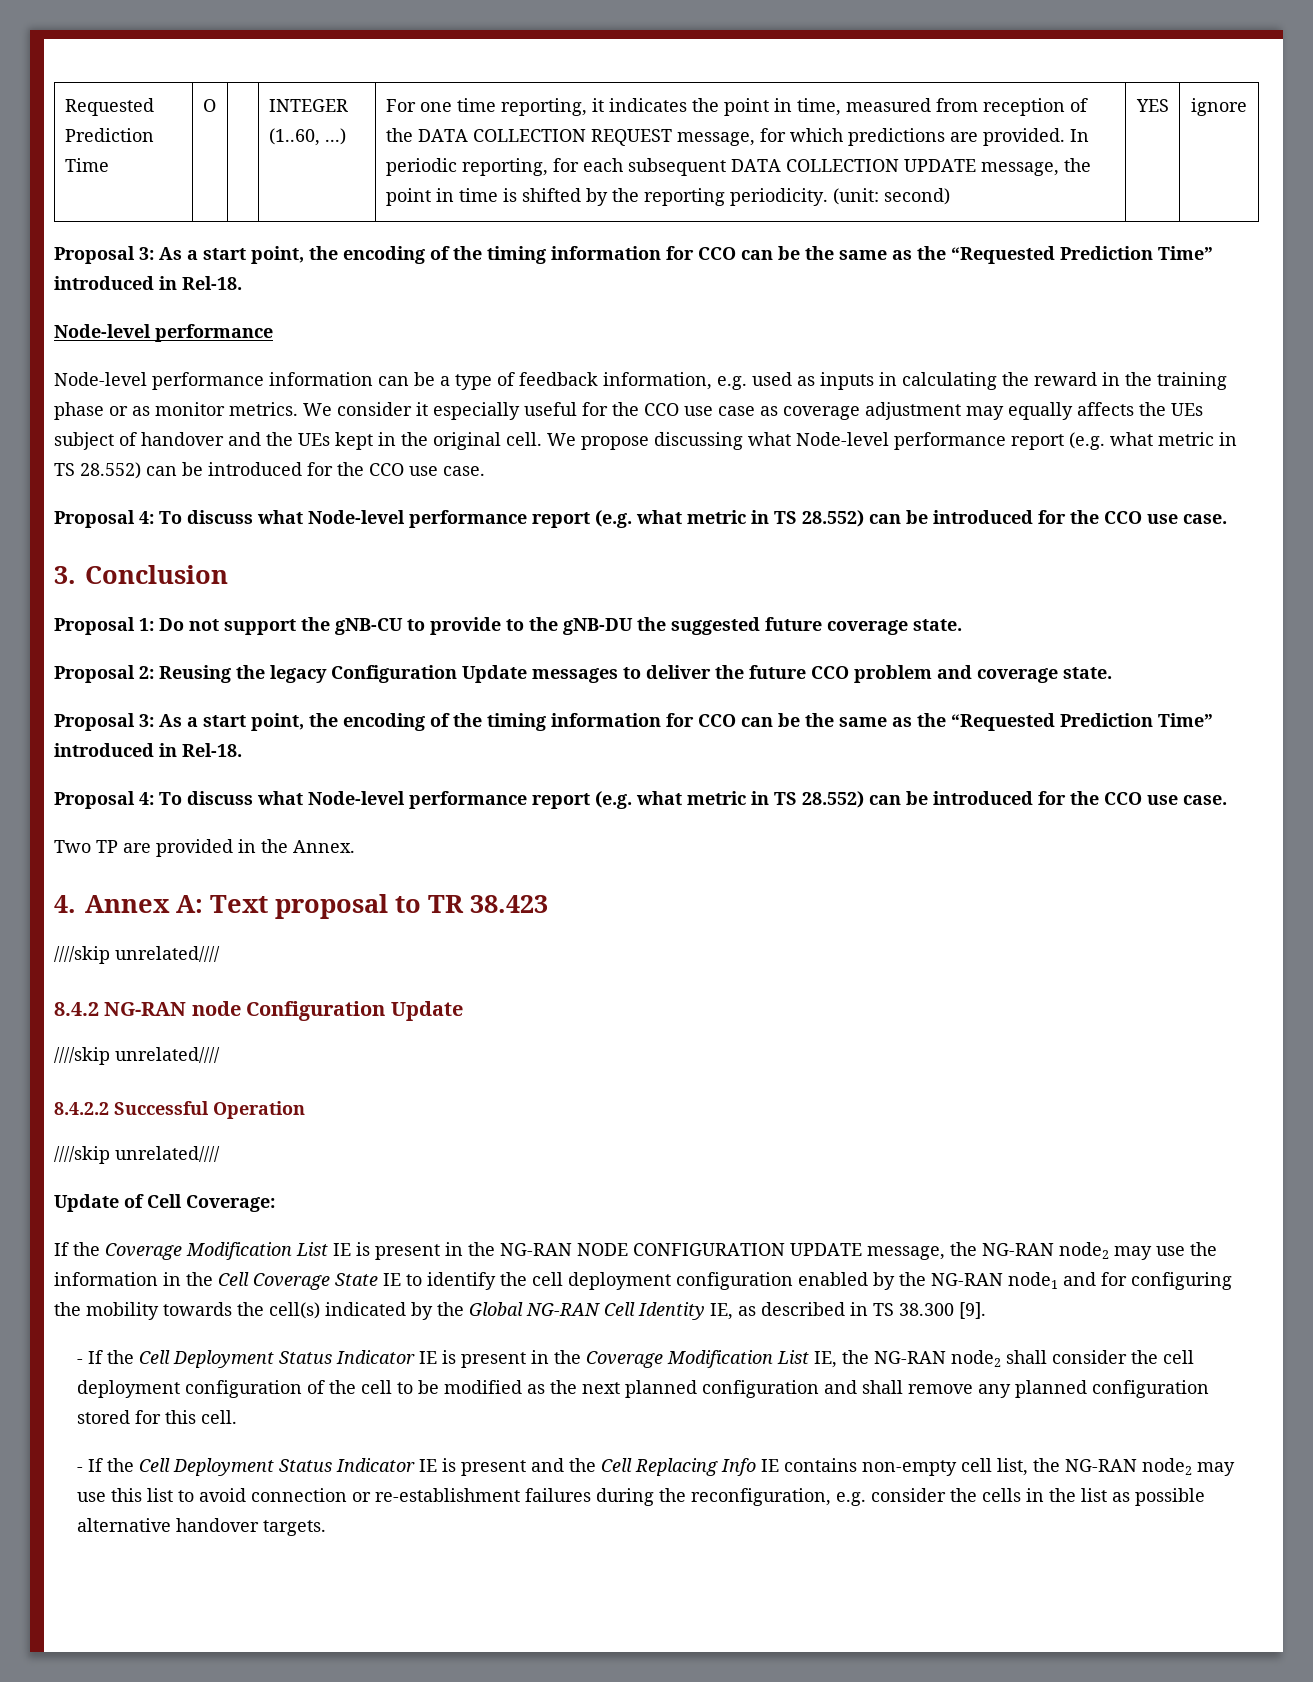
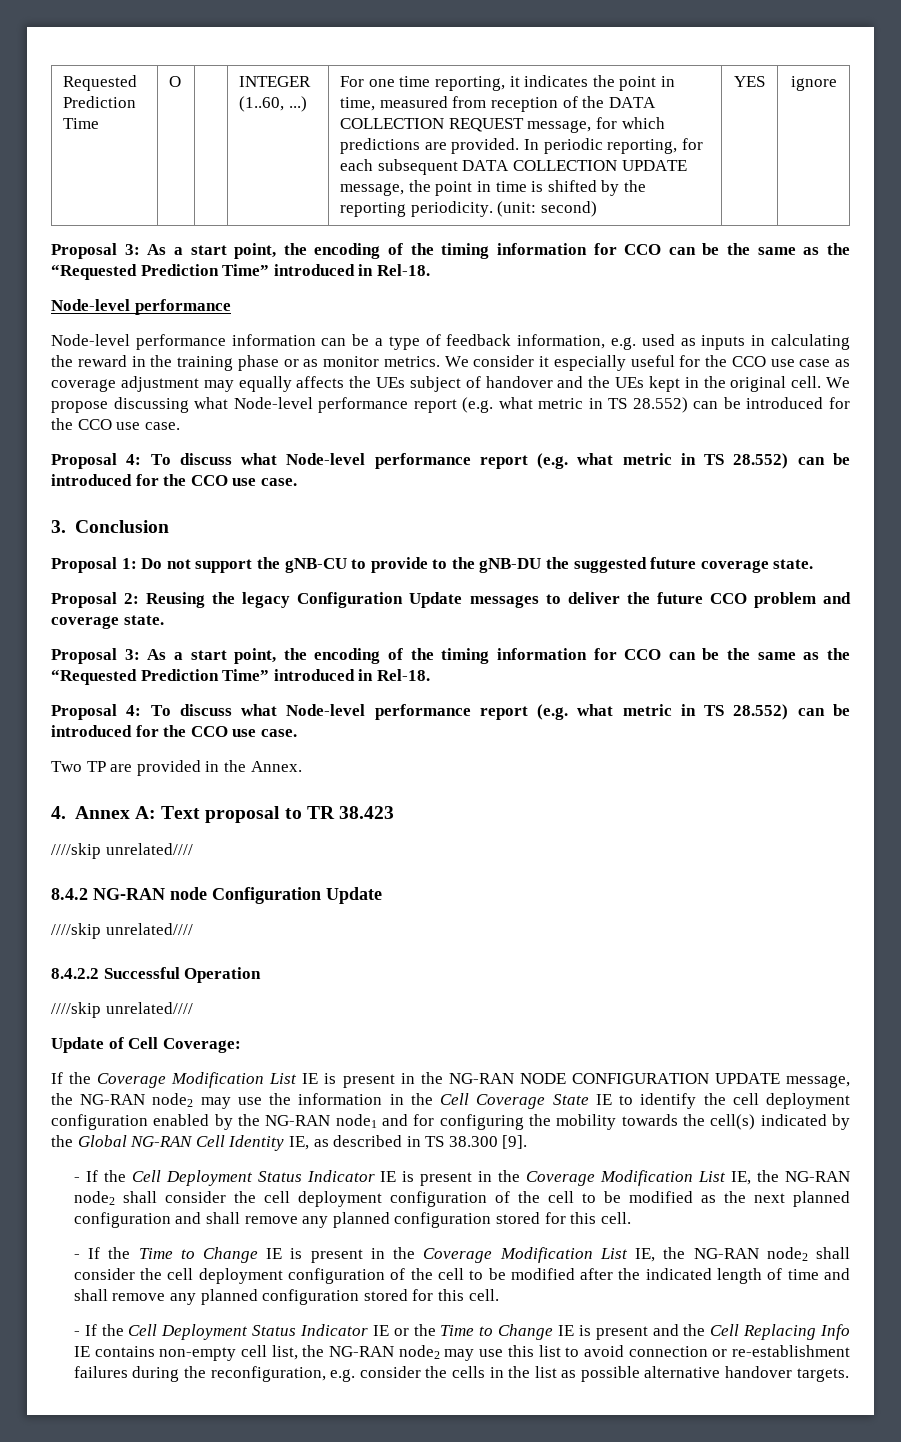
- - If the Cell Deployment Status Indicator IE is present and the Cell Replacing Info IE contains non-empty cell list, the NG-RAN node2 may use this list to avoid connection or re-establishment failures during the reconfiguration, e.g. consider the cells in the list as possible alternative handover targets.
+ - If the Time to Change IE is present in the Coverage Modification List IE, the NG-RAN node2 shall consider the cell deployment configuration of the cell to be modified after the indicated length of time and shall remove any planned configuration stored for this cell.
+ - If the Cell Deployment Status Indicator IE or the Time to Change IE is present and the Cell Replacing Info IE contains non-empty cell list, the NG-RAN node2 may use this list to avoid connection or re-establishment failures during the reconfiguration, e.g. consider the cells in the list as possible alternative handover targets.

